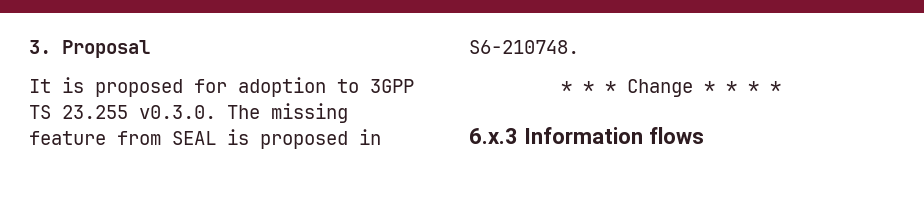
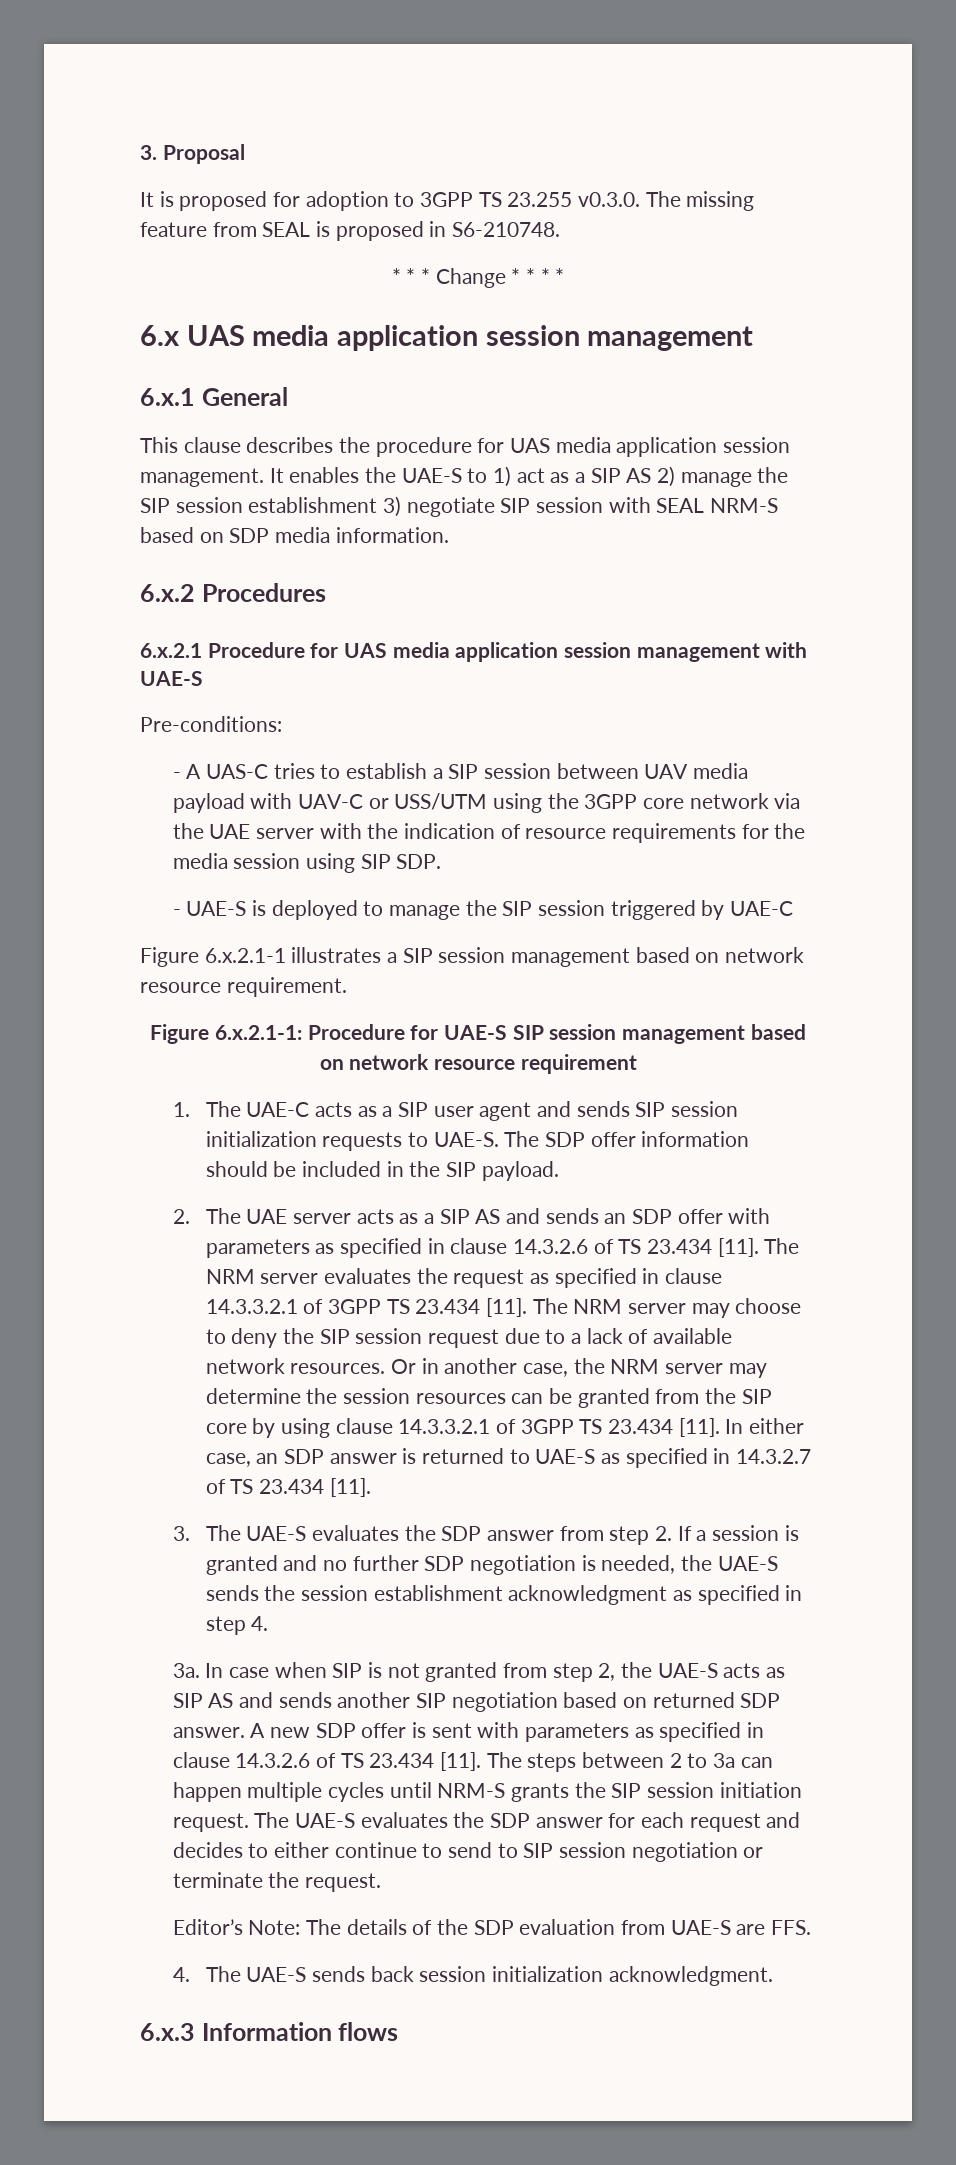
+ 6.x UAS media application session management
+ 6.x.1 General
+ This clause describes the procedure for UAS media application session management. It enables the UAE-S to 1) act as a SIP AS 2) manage the SIP session establishment 3) negotiate SIP session with SEAL NRM-S based on SDP media information.
+ 6.x.2 Procedures
+ 6.x.2.1 Procedure for UAS media application session management with UAE-S
+ Pre-conditions:
+ - A UAS-C tries to establish a SIP session between UAV media payload with UAV-C or USS/UTM using the 3GPP core network via the UAE server with the indication of resource requirements for the media session using SIP SDP.
+ - UAE-S is deployed to manage the SIP session triggered by UAE-C
+ Figure 6.x.2.1-1 illustrates a SIP session management based on network resource requirement.
+ Figure 6.x.2.1-1: Procedure for UAE-S SIP session management based on network resource requirement
+ 1. The UAE-C acts as a SIP user agent and sends SIP session initialization requests to UAE-S. The SDP offer information should be included in the SIP payload.
+ 2. The UAE server acts as a SIP AS and sends an SDP offer with parameters as specified in clause 14.3.2.6 of TS 23.434 [11]. The NRM server evaluates the request as specified in clause 14.3.3.2.1 of 3GPP TS 23.434 [11]. The NRM server may choose to deny the SIP session request due to a lack of available network resources. Or in another case, the NRM server may determine the session resources can be granted from the SIP core by using clause 14.3.3.2.1 of 3GPP TS 23.434 [11]. In either case, an SDP answer is returned to UAE-S as specified in 14.3.2.7 of TS 23.434 [11].
+ 3. The UAE-S evaluates the SDP answer from step 2. If a session is granted and no further SDP negotiation is needed, the UAE-S sends the session establishment acknowledgment as specified in step 4.
+ 3a. In case when SIP is not granted from step 2, the UAE-S acts as SIP AS and sends another SIP negotiation based on returned SDP answer. A new SDP offer is sent with parameters as specified in clause 14.3.2.6 of TS 23.434 [11]. The steps between 2 to 3a can happen multiple cycles until NRM-S grants the SIP session initiation request. The UAE-S evaluates the SDP answer for each request and decides to either continue to send to SIP session negotiation or terminate the request.
+ Editor’s Note: The details of the SDP evaluation from UAE-S are FFS.
+ 4. The UAE-S sends back session initialization acknowledgment.

